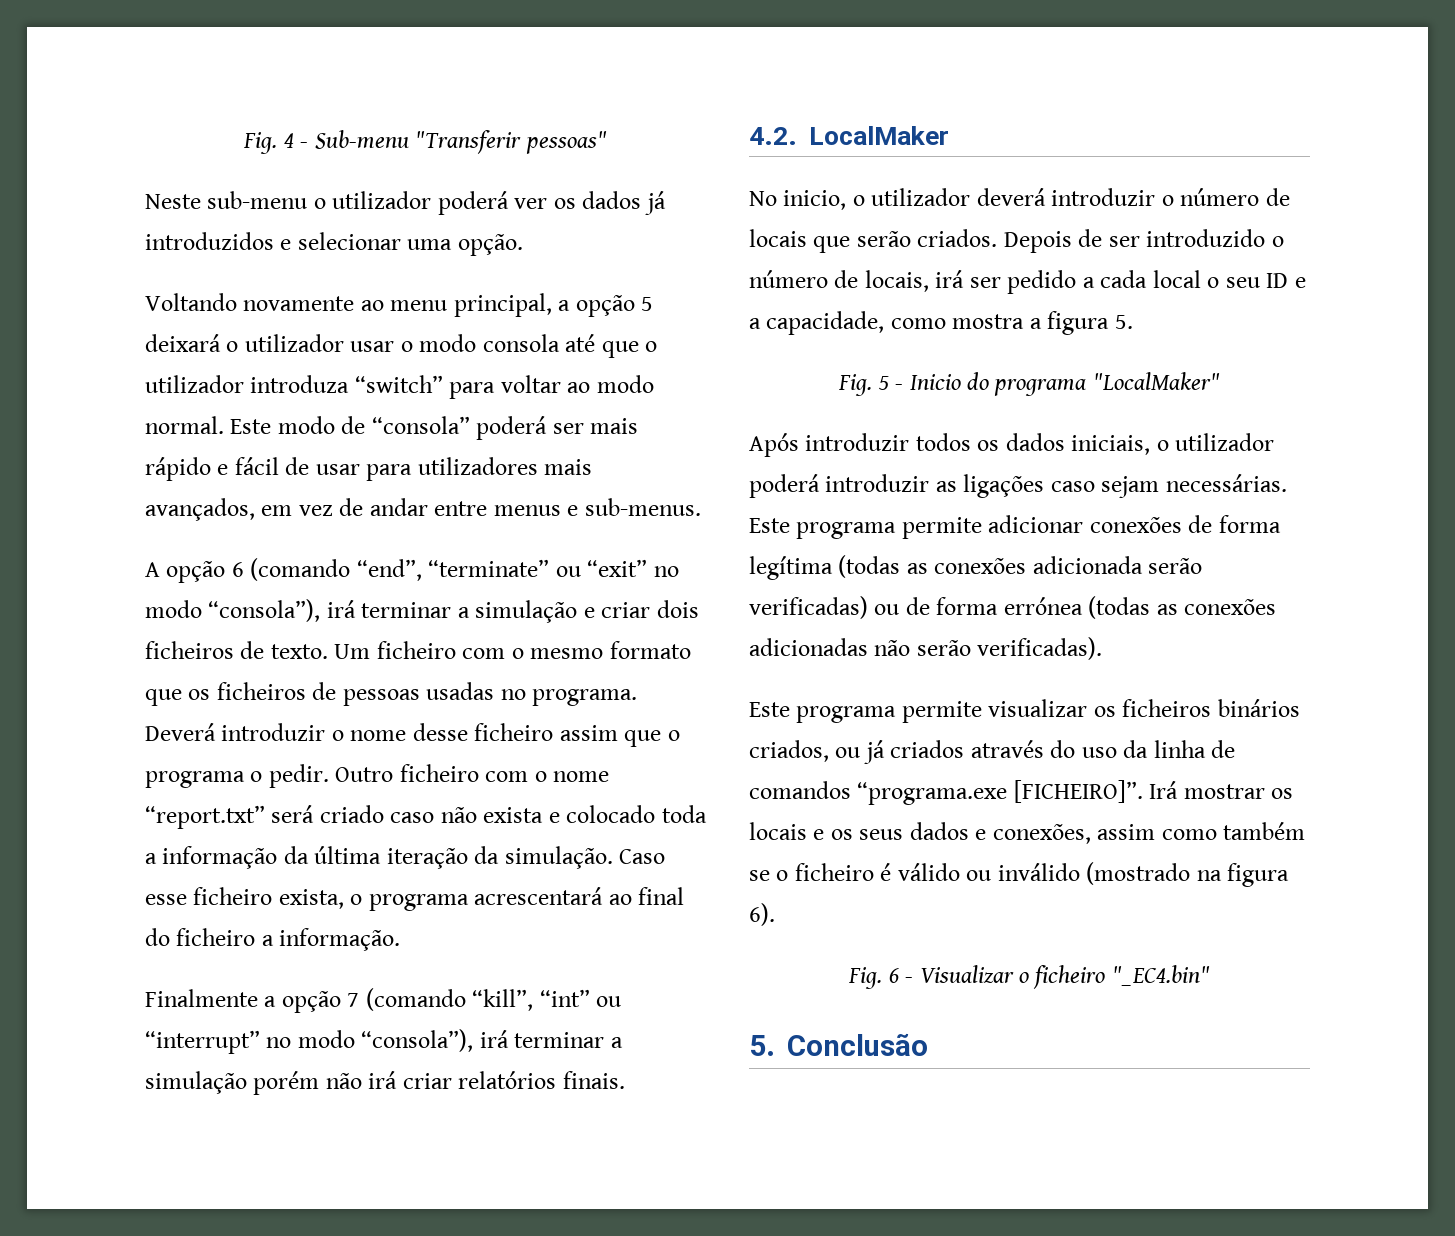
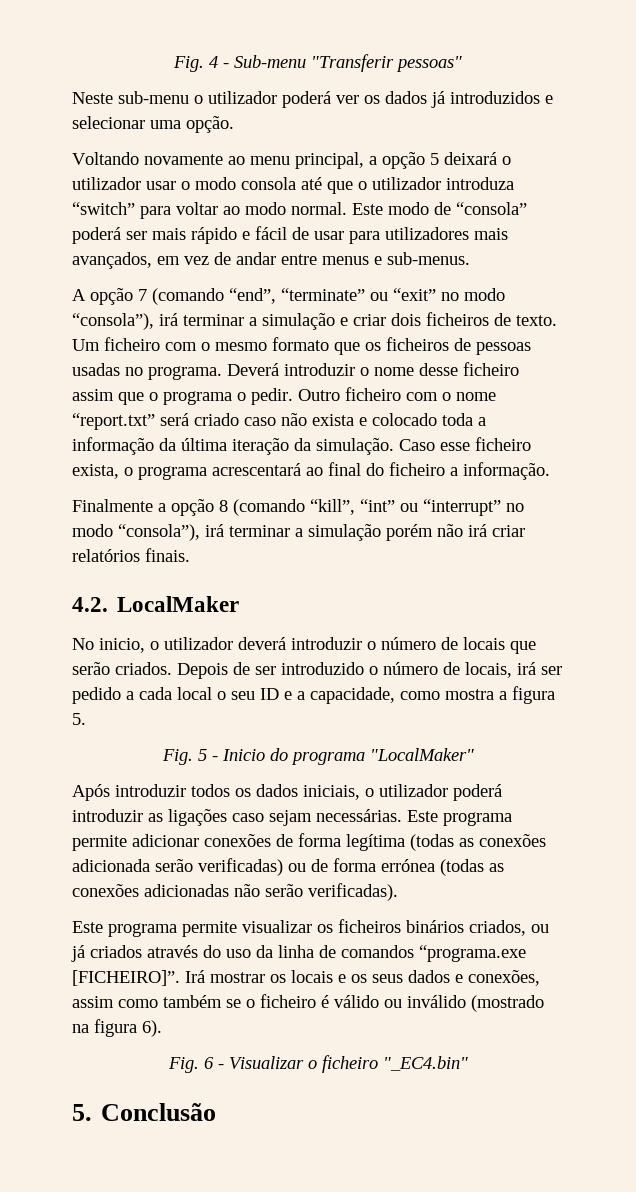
- A opção 6 (comando “end”, “terminate” ou “exit” no modo “consola”), irá terminar a simulação e criar dois ficheiros de texto.
+ A opção 7 (comando “end”, “terminate” ou “exit” no modo “consola”), irá terminar a simulação e criar dois ficheiros de texto.
- Finalmente a opção 7 (comando “kill”, “int” ou “interrupt” no modo “consola”), irá terminar a simulação porém não irá criar relatórios finais.
+ Finalmente a opção 8 (comando “kill”, “int” ou “interrupt” no modo “consola”), irá terminar a simulação porém não irá criar relatórios finais.

